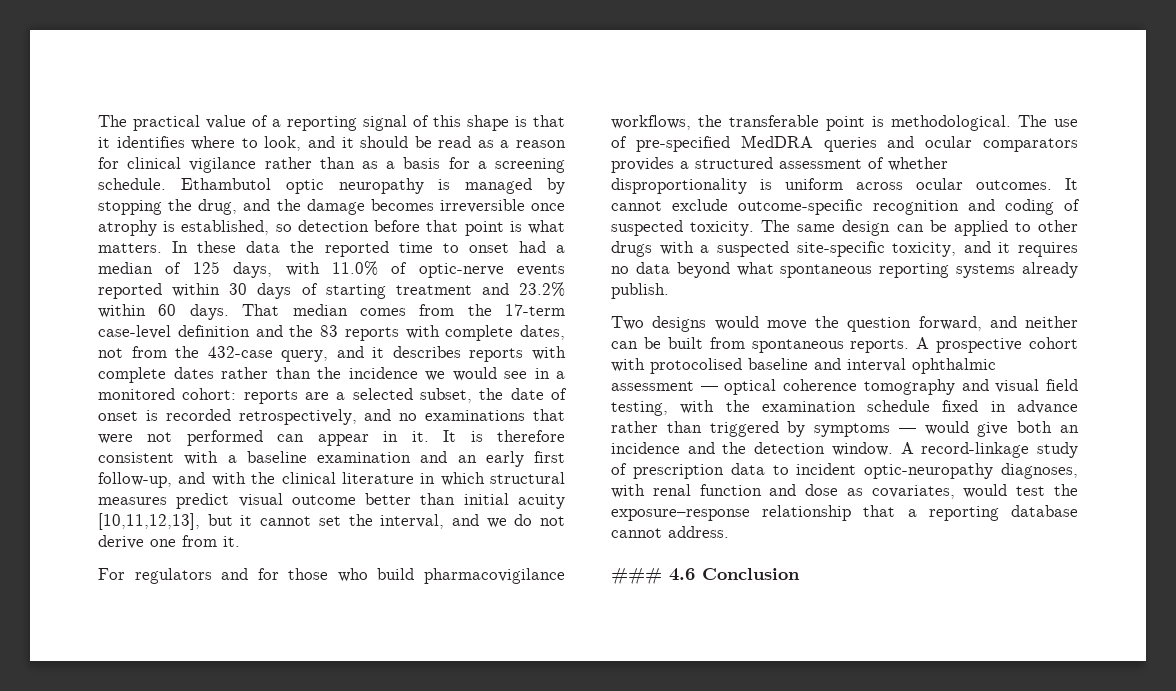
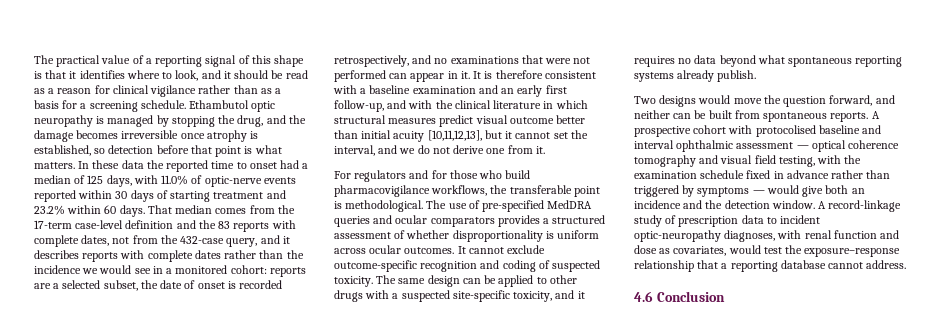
- ### 4.6 Conclusion
+ 4.6 Conclusion

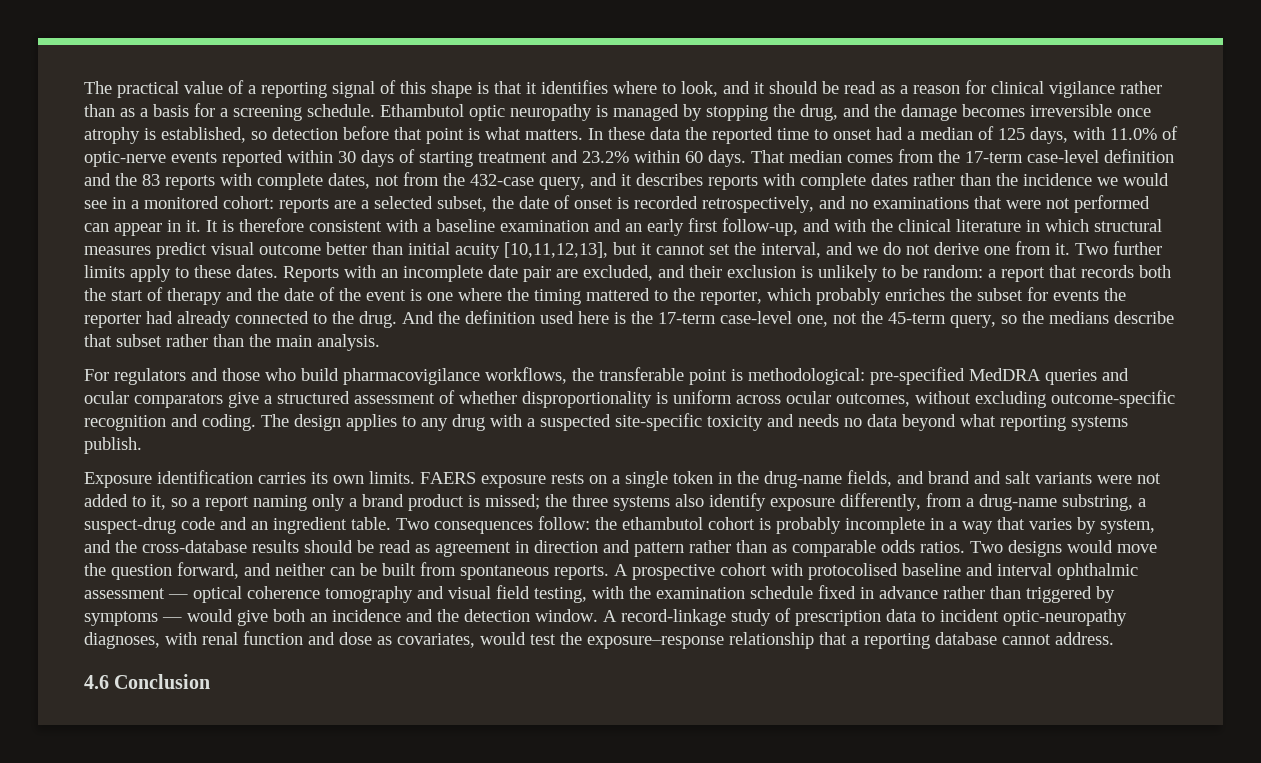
+ Two further limits apply to these dates. Reports with an incomplete date pair are excluded, and their exclusion is unlikely to be random: a report that records both the start of therapy and the date of the event is one where the timing mattered to the reporter, which probably enriches the subset for events the reporter had already connected to the drug. And the definition used here is the 17-term case-level one, not the 45-term query, so the medians describe that subset rather than the main analysis.
- For regulators and for those who build pharmacovigilance workflows, the transferable point is methodological. The use of pre-specified MedDRA queries and ocular comparators provides a structured assessment of whether disproportionality is uniform across ocular outcomes. It cannot exclude outcome-specific recognition and coding of suspected toxicity. The same design can be applied to other drugs with a suspected site-specific toxicity, and it requires no data beyond what spontaneous reporting systems already publish.
+ For regulators and those who build pharmacovigilance workflows, the transferable point is methodological: pre-specified MedDRA queries and ocular comparators give a structured assessment of whether disproportionality is uniform across ocular outcomes, without excluding outcome-specific recognition and coding. The design applies to any drug with a suspected site-specific toxicity and needs no data beyond what reporting systems publish.
+ Exposure identification carries its own limits. FAERS exposure rests on a single token in the drug-name fields, and brand and salt variants were not added to it, so a report naming only a brand product is missed; the three systems also identify exposure differently, from a drug-name substring, a suspect-drug code and an ingredient table. Two consequences follow: the ethambutol cohort is probably incomplete in a way that varies by system, and the cross-database results should be read as agreement in direction and pattern rather than as comparable odds ratios.

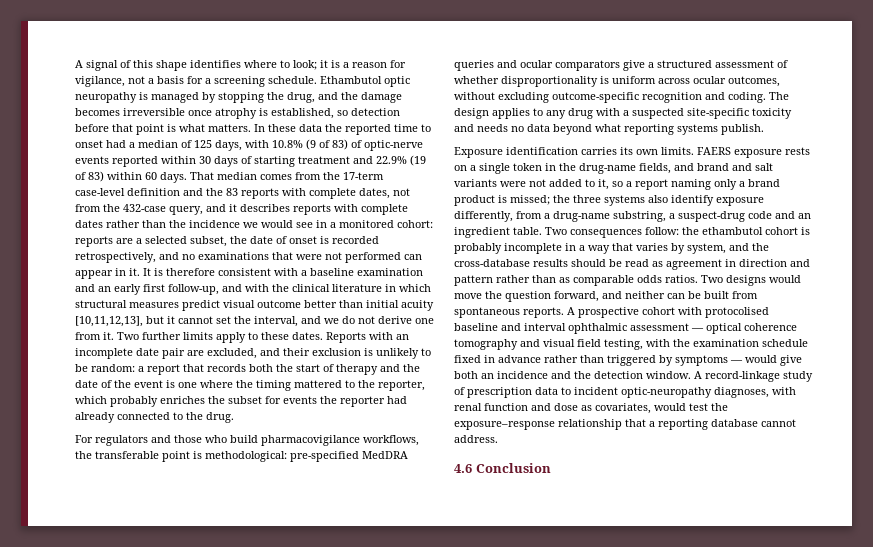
- The practical value of a reporting signal of this shape is that it identifies where to look, and it should be read as a reason for clinical vigilance rather than as a basis for a screening schedule.
+ A signal of this shape identifies where to look; it is a reason for vigilance, not a basis for a screening schedule.
- In these data the reported time to onset had a median of 125 days, with 11.0% of optic-nerve events reported within 30 days of starting treatment and 23.2% within 60 days.
+ In these data the reported time to onset had a median of 125 days, with 10.8% (9 of 83) of optic-nerve events reported within 30 days of starting treatment and 22.9% (19 of 83) within 60 days.
- And the definition used here is the 17-term case-level one, not the 45-term query, so the medians describe that subset rather than the main analysis.

